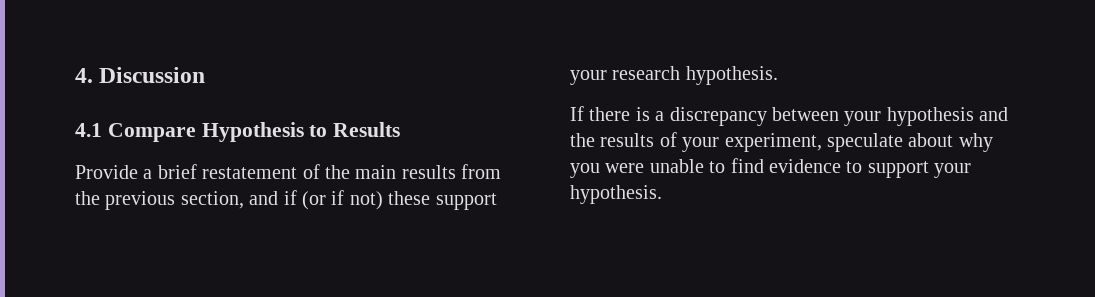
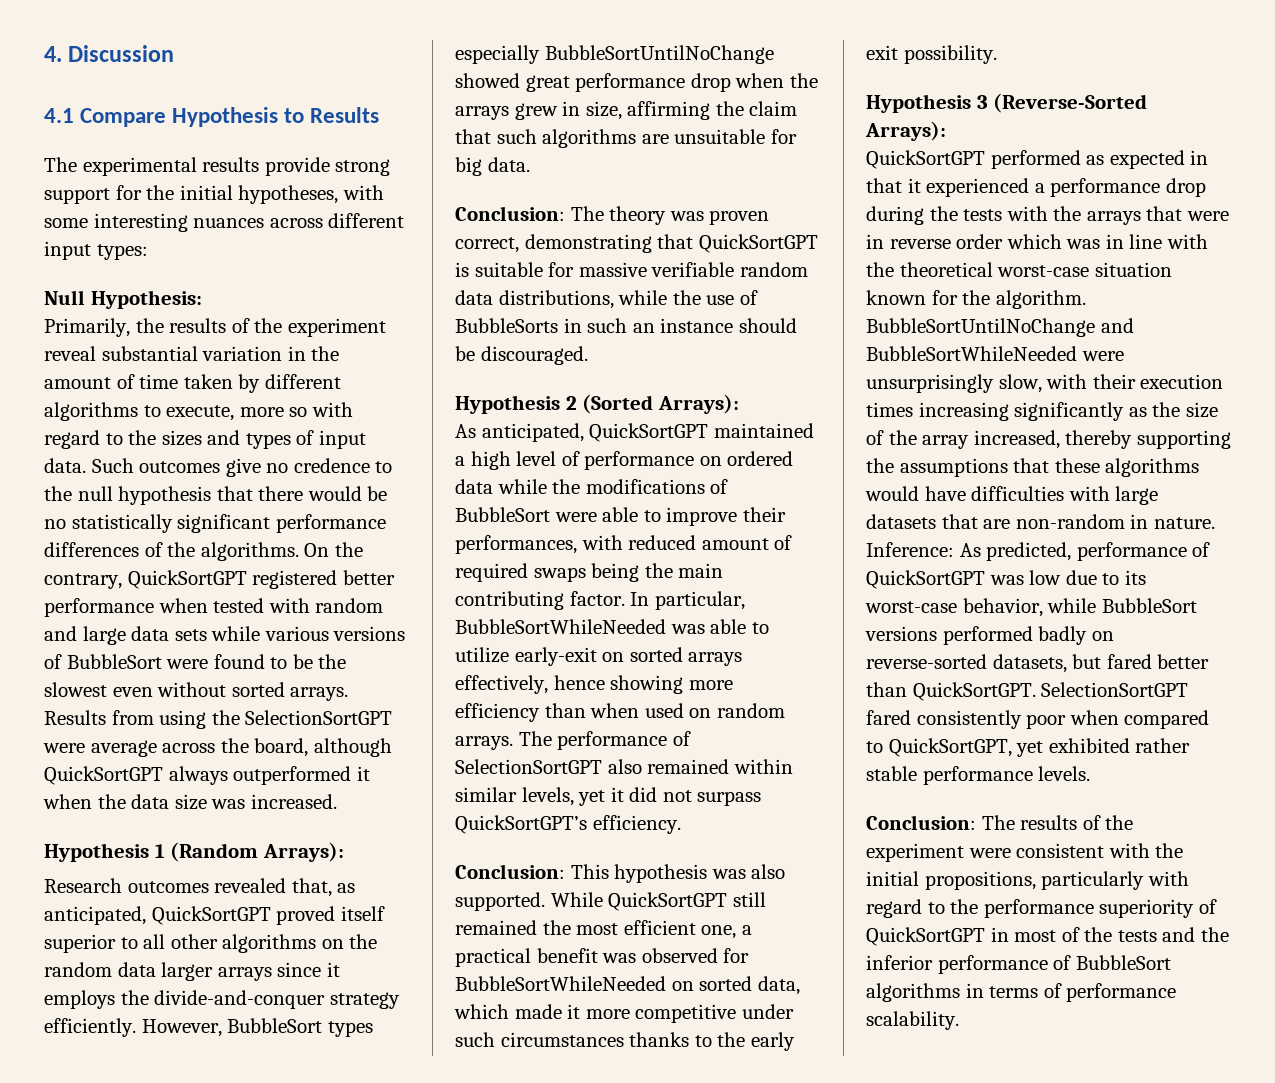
- Provide a brief restatement of the main results from the previous section, and if (or if not) these support your research hypothesis.
- If there is a discrepancy between your hypothesis and the results of your experiment, speculate about why you were unable to find evidence to support your hypothesis.
+ The experimental results provide strong support for the initial hypotheses, with some interesting nuances across different input types:
+ Null Hypothesis:
+ Primarily, the results of the experiment reveal substantial variation in the amount of time taken by different algorithms to execute, more so with regard to the sizes and types of input data. Such outcomes give no credence to the null hypothesis that there would be no statistically significant performance differences of the algorithms. On the contrary, QuickSortGPT registered better performance when tested with random and large data sets while various versions of BubbleSort were found to be the slowest even without sorted arrays. Results from using the SelectionSortGPT were average across the board, although QuickSortGPT always outperformed it when the data size was increased.
+ Hypothesis 1 (Random Arrays):
+ Research outcomes revealed that, as anticipated, QuickSortGPT proved itself superior to all other algorithms on the random data larger arrays since it employs the divide-and-conquer strategy efficiently. However, BubbleSort types especially BubbleSortUntilNoChange showed great performance drop when the arrays grew in size, affirming the claim that such algorithms are unsuitable for big data.
+ Conclusion: The theory was proven correct, demonstrating that QuickSortGPT is suitable for massive verifiable random data distributions, while the use of BubbleSorts in such an instance should be discouraged.
+ Hypothesis 2 (Sorted Arrays):
+ As anticipated, QuickSortGPT maintained a high level of performance on ordered data while the modifications of BubbleSort were able to improve their performances, with reduced amount of required swaps being the main contributing factor. In particular, BubbleSortWhileNeeded was able to utilize early-exit on sorted arrays effectively, hence showing more efficiency than when used on random arrays. The performance of SelectionSortGPT also remained within similar levels, yet it did not surpass QuickSortGPT’s efficiency.
+ Conclusion: This hypothesis was also supported. While QuickSortGPT still remained the most efficient one, a practical benefit was observed for BubbleSortWhileNeeded on sorted data, which made it more competitive under such circumstances thanks to the early exit possibility.
+ Hypothesis 3 (Reverse-Sorted Arrays):
+ QuickSortGPT performed as expected in that it experienced a performance drop during the tests with the arrays that were in reverse order which was in line with the theoretical worst-case situation known for the algorithm. BubbleSortUntilNoChange and BubbleSortWhileNeeded were unsurprisingly slow, with their execution times increasing significantly as the size of the array increased, thereby supporting the assumptions that these algorithms would have difficulties with large datasets that are non-random in nature. Inference: As predicted, performance of QuickSortGPT was low due to its worst-case behavior, while BubbleSort versions performed badly on reverse-sorted datasets, but fared better than QuickSortGPT. SelectionSortGPT fared consistently poor when compared to QuickSortGPT, yet exhibited rather stable performance levels.
+ Conclusion: The results of the experiment were consistent with the initial propositions, particularly with regard to the performance superiority of QuickSortGPT in most of the tests and the inferior performance of BubbleSort algorithms in terms of performance scalability.

